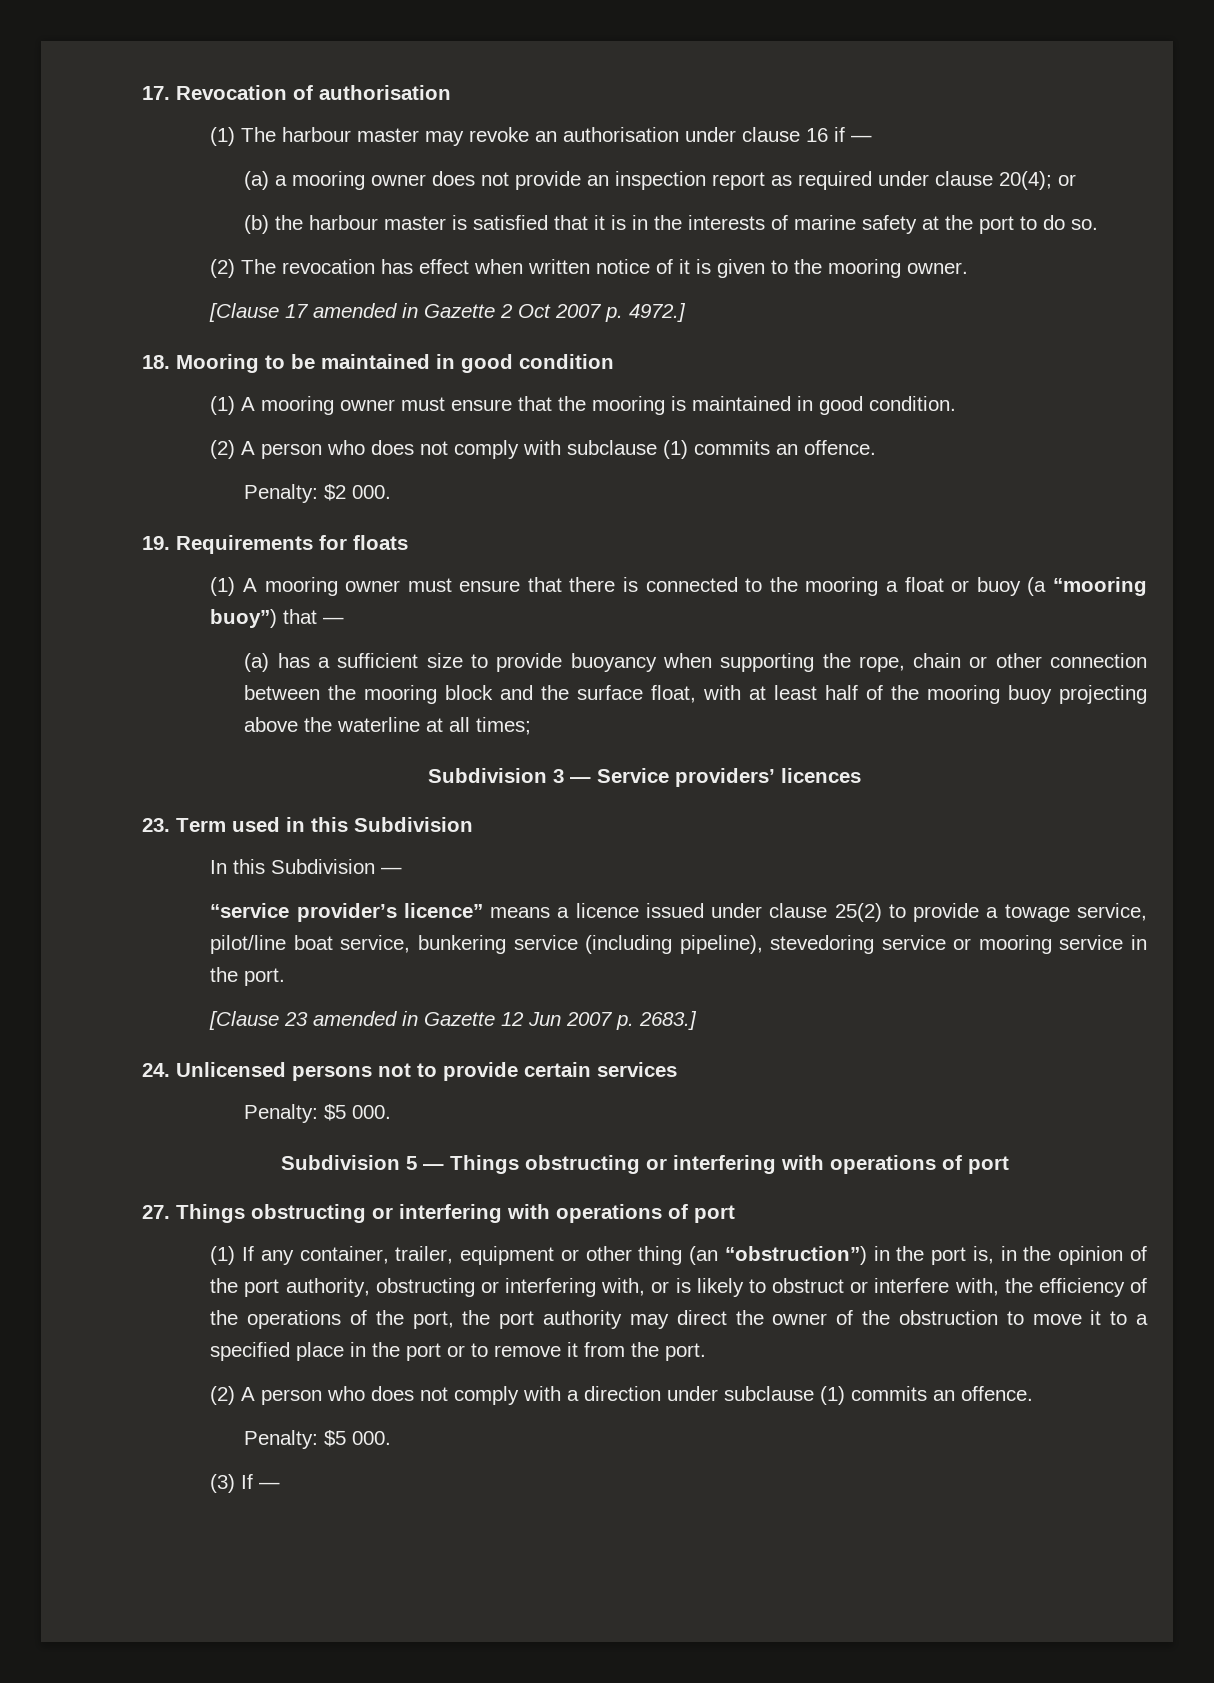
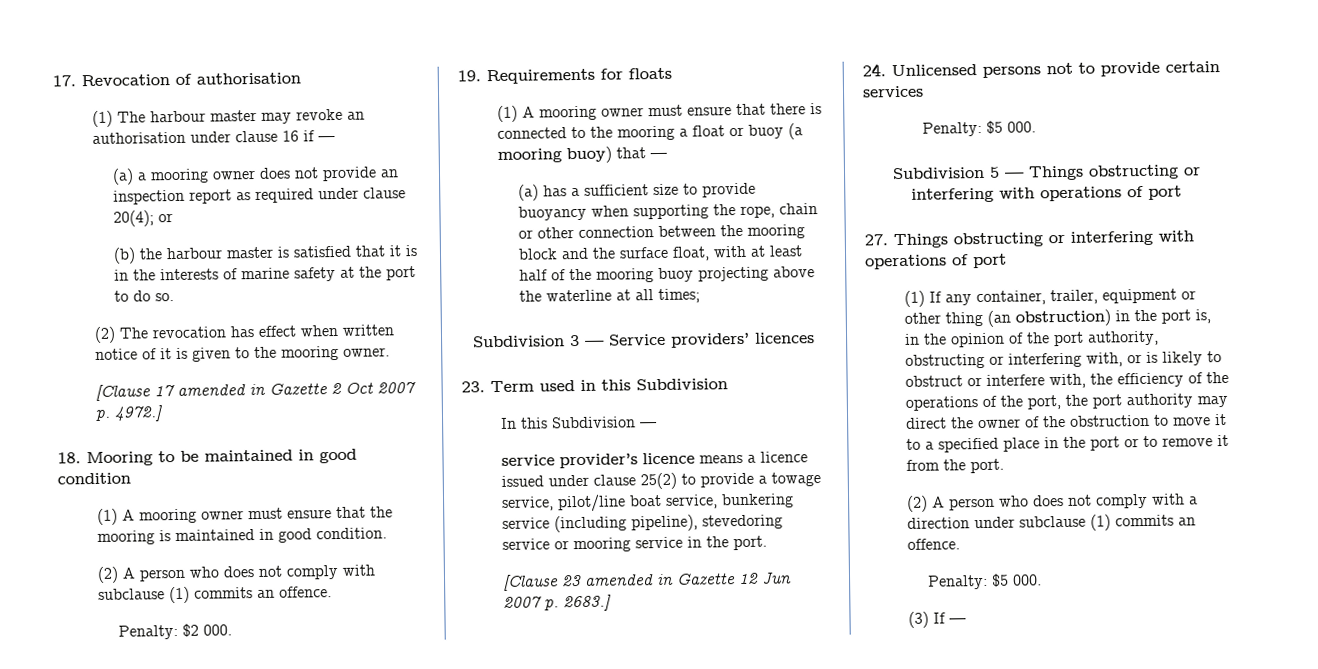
- (1) A mooring owner must ensure that there is connected to the mooring a float or buoy (a “mooring buoy”) that —
+ (1) A mooring owner must ensure that there is connected to the mooring a float or buoy (a mooring buoy) that —
- “service provider’s licence” means a licence issued under clause 25(2) to provide a towage service, pilot/line boat service, bunkering service (including pipeline), stevedoring service or mooring service in the port.
+ service provider’s licence means a licence issued under clause 25(2) to provide a towage service, pilot/line boat service, bunkering service (including pipeline), stevedoring service or mooring service in the port.
- (1) If any container, trailer, equipment or other thing (an “obstruction”) in the port is, in the opinion of the port authority, obstructing or interfering with, or is likely to obstruct or interfere with, the efficiency of the operations of the port, the port authority may direct the owner of the obstruction to move it to a specified place in the port or to remove it from the port.
+ (1) If any container, trailer, equipment or other thing (an obstruction) in the port is, in the opinion of the port authority, obstructing or interfering with, or is likely to obstruct or interfere with, the efficiency of the operations of the port, the port authority may direct the owner of the obstruction to move it to a specified place in the port or to remove it from the port.

